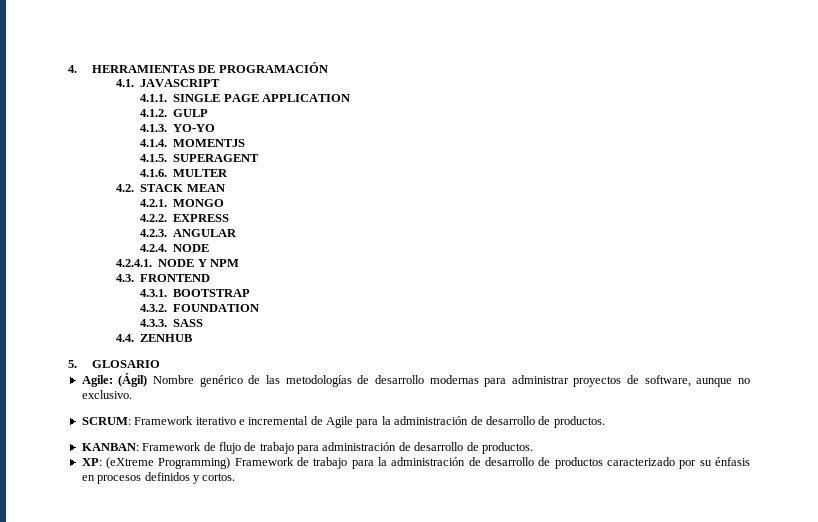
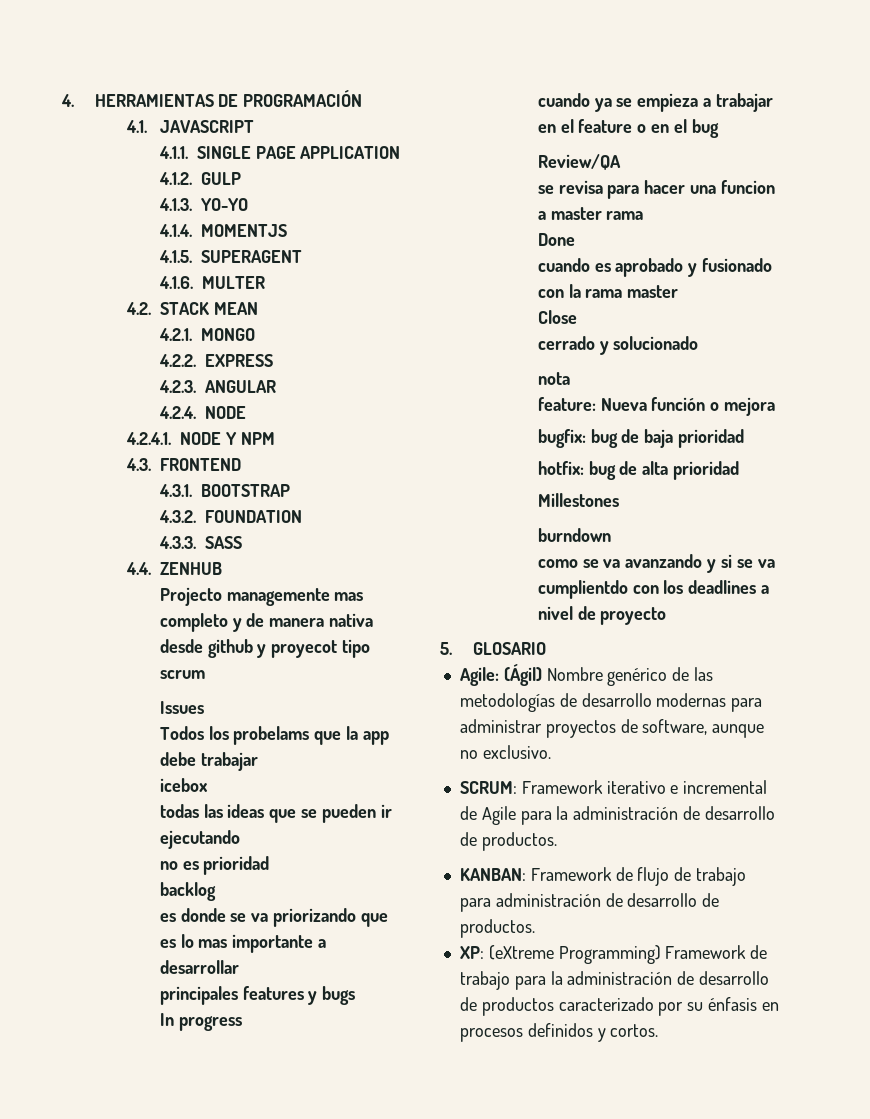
+ Projecto managemente mas completo y de manera nativa desde github y proyecot tipo scrum
+ Issues
+ Todos los probelams que la app debe trabajar
+ icebox
+ todas las ideas que se pueden ir ejecutando
+ no es prioridad
+ backlog
+ es donde se va priorizando que es lo mas importante a desarrollar
+ principales features y bugs
+ In progress
+ cuando ya se empieza a trabajar en el feature o en el bug
+ Review/QA
+ se revisa para hacer una funcion a master rama
+ Done
+ cuando es aprobado y fusionado con la rama master
+ Close
+ cerrado y solucionado
+ nota
+ feature: Nueva función o mejora
+ bugfix: bug de baja prioridad
+ hotfix: bug de alta prioridad
+ Millestones
+ burndown
+ como se va avanzando y si se va cumplientdo con los deadlines a nivel de proyecto

